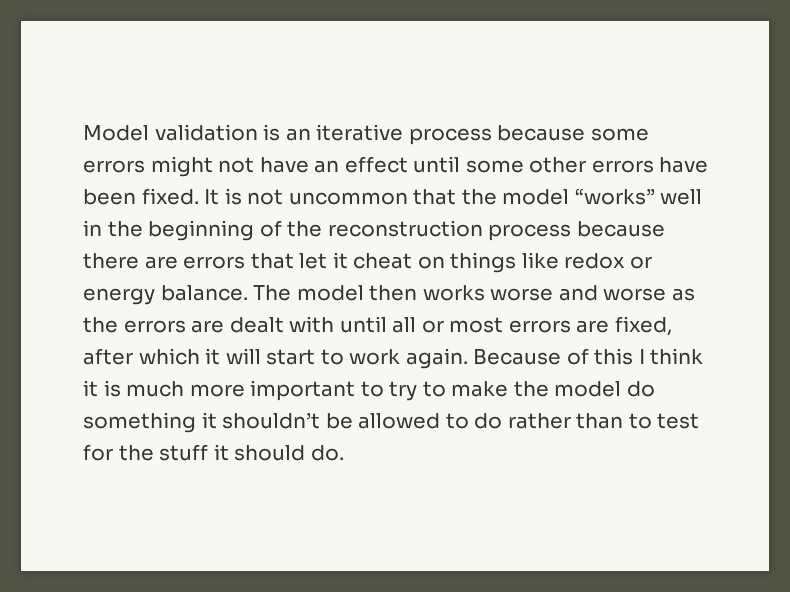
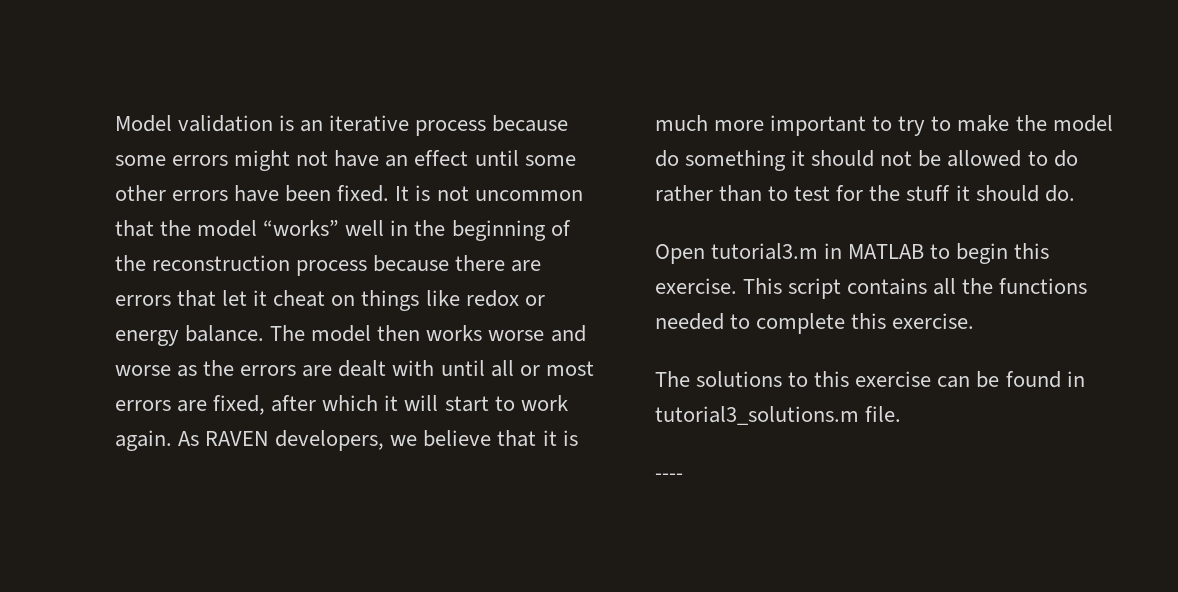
- Because of this I think it is much more important to try to make the model do something it shouldn’t be allowed to do rather than to test for the stuff it should do.
+ As RAVEN developers, we believe that it is much more important to try to make the model do something it should not be allowed to do rather than to test for the stuff it should do.
+ Open tutorial3.m in MATLAB to begin this exercise. This script contains all the functions needed to complete this exercise.
+ The solutions to this exercise can be found in tutorial3_solutions.m file.
+ ----

